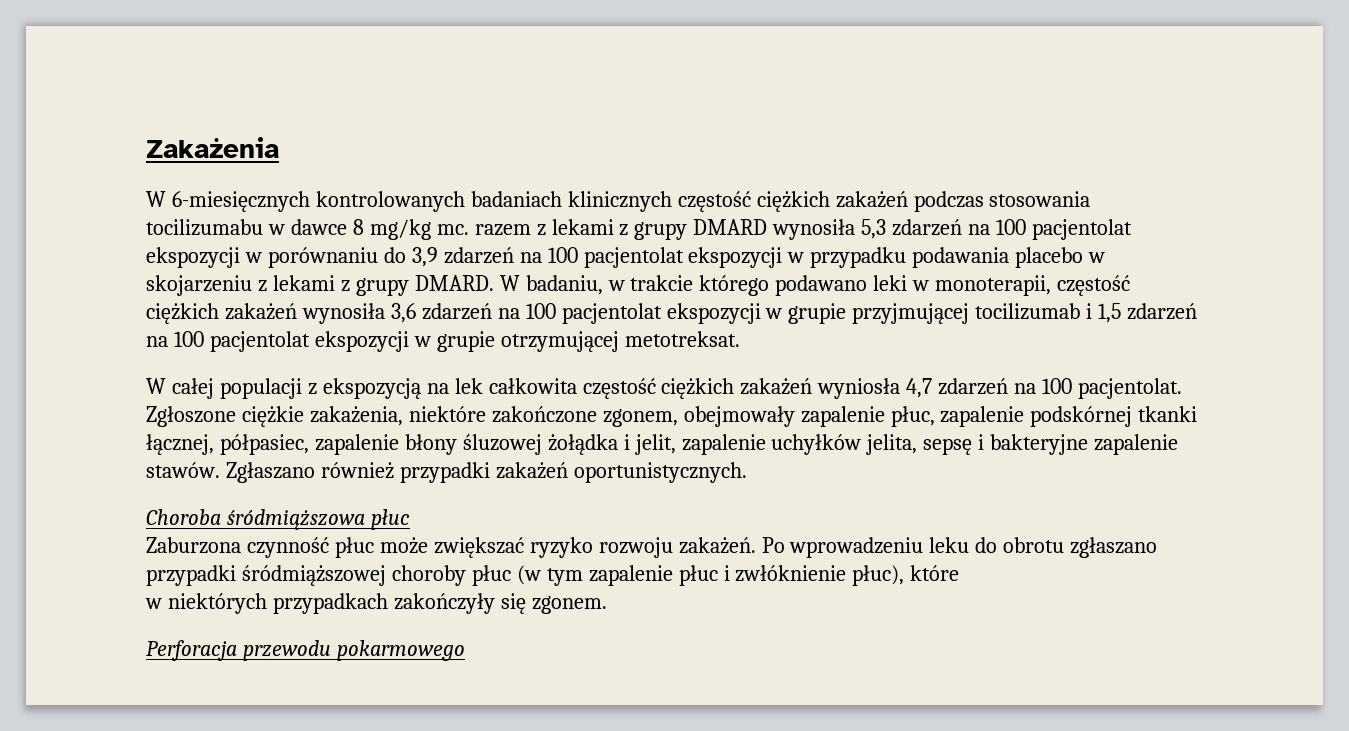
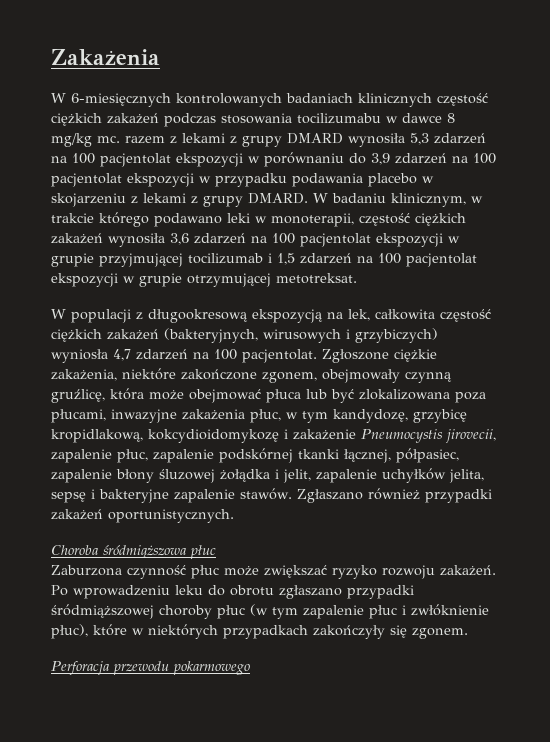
- W badaniu, w trakcie którego podawano leki w monoterapii, częstość ciężkich zakażeń wynosiła 3,6 zdarzeń na 100 pacjentolat ekspozycji w grupie przyjmującej tocilizumab i 1,5 zdarzeń na 100 pacjentolat ekspozycji w grupie otrzymującej metotreksat.
+ W badaniu klinicznym, w trakcie którego podawano leki w monoterapii, częstość ciężkich zakażeń wynosiła 3,6 zdarzeń na 100 pacjentolat ekspozycji w grupie przyjmującej tocilizumab i 1,5 zdarzeń na 100 pacjentolat ekspozycji w grupie otrzymującej metotreksat.
- W całej populacji z ekspozycją na lek całkowita częstość ciężkich zakażeń wyniosła 4,7 zdarzeń na 100 pacjentolat.
+ W populacji z długookresową ekspozycją na lek, całkowita częstość ciężkich zakażeń (bakteryjnych, wirusowych i grzybiczych) wyniosła 4,7 zdarzeń na 100 pacjentolat.
- Zgłoszone ciężkie zakażenia, niektóre zakończone zgonem, obejmowały zapalenie płuc, zapalenie podskórnej tkanki łącznej, półpasiec, zapalenie błony śluzowej żołądka i jelit, zapalenie uchyłków jelita, sepsę i bakteryjne zapalenie stawów.
+ Zgłoszone ciężkie zakażenia, niektóre zakończone zgonem, obejmowały czynną gruźlicę, która może obejmować płuca lub być zlokalizowana poza płucami, inwazyjne zakażenia płuc, w tym kandydozę, grzybicę kropidlakową, kokcydioidomykozę i zakażenie Pneumocystis jirovecii, zapalenie płuc, zapalenie podskórnej tkanki łącznej, półpasiec, zapalenie błony śluzowej żołądka i jelit, zapalenie uchyłków jelita, sepsę i bakteryjne zapalenie stawów.
- Po wprowadzeniu leku do obrotu zgłaszano przypadki śródmiąższowej choroby płuc (w tym zapalenie płuc i zwłóknienie płuc), które
- w niektórych przypadkach zakończyły się zgonem.
+ Po wprowadzeniu leku do obrotu zgłaszano przypadki śródmiąższowej choroby płuc (w tym zapalenie płuc i zwłóknienie płuc), które w niektórych przypadkach zakończyły się zgonem.

